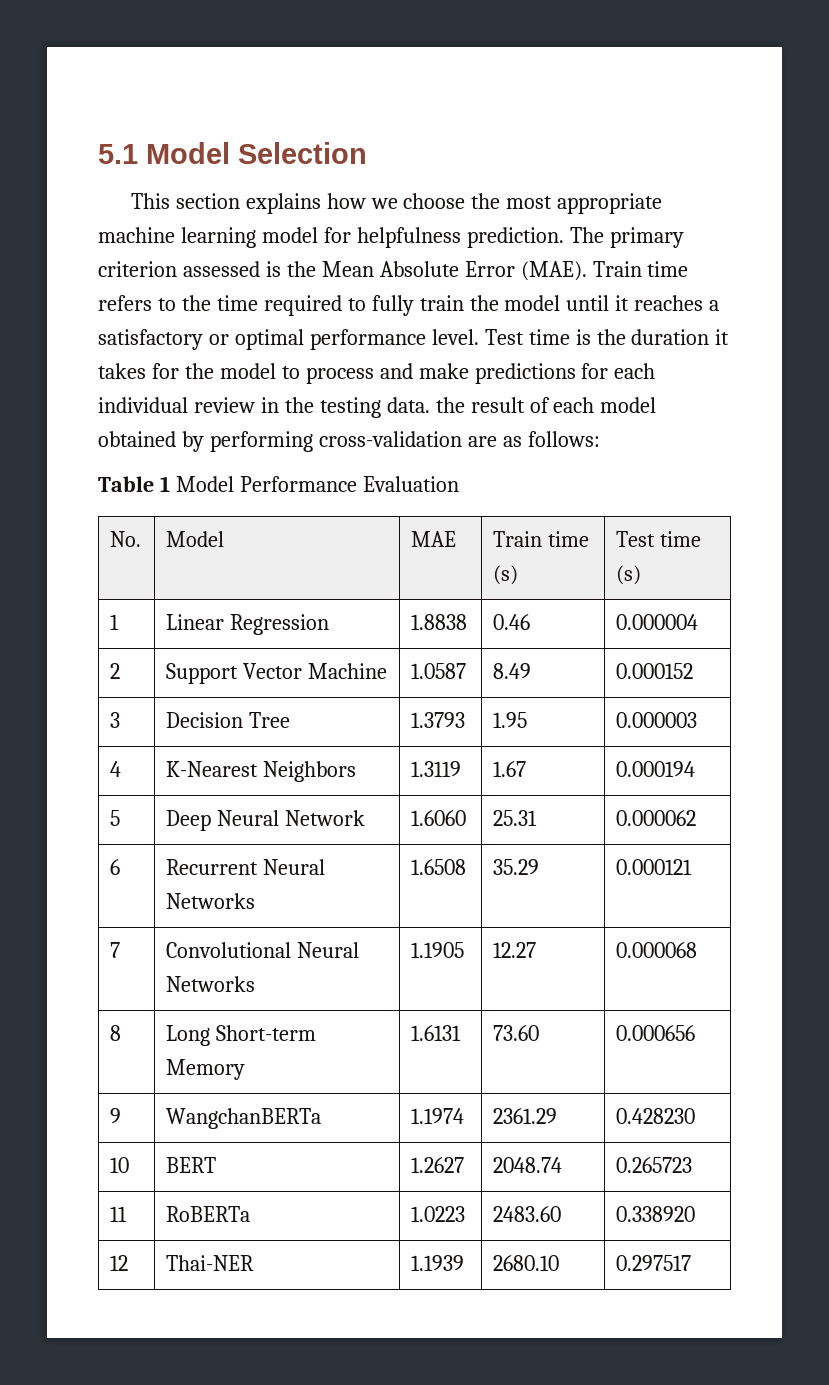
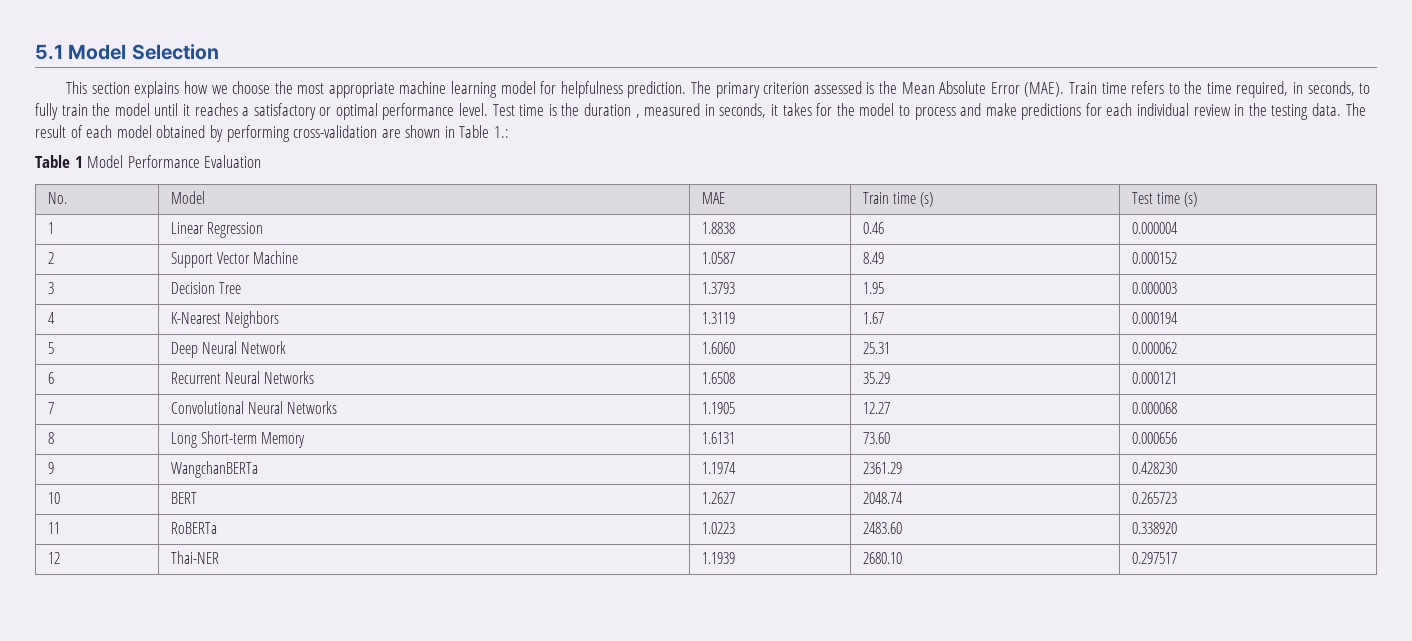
- Train time refers to the time required to fully train the model until it reaches a satisfactory or optimal performance level.
+ Train time refers to the time required, in seconds, to fully train the model until it reaches a satisfactory or optimal performance level.
- Test time is the duration it takes for the model to process and make predictions for each individual review in the testing data. the result of each model obtained by performing cross-validation are as follows:
+ Test time is the duration , measured in seconds, it takes for the model to process and make predictions for each individual review in the testing data. The result of each model obtained by performing cross-validation are shown in Table 1.:

